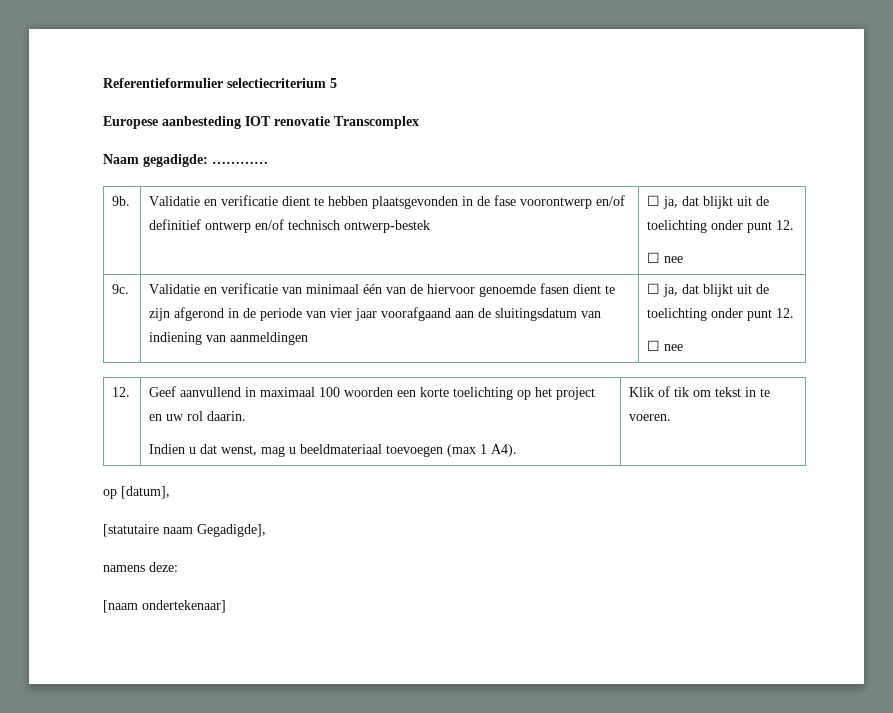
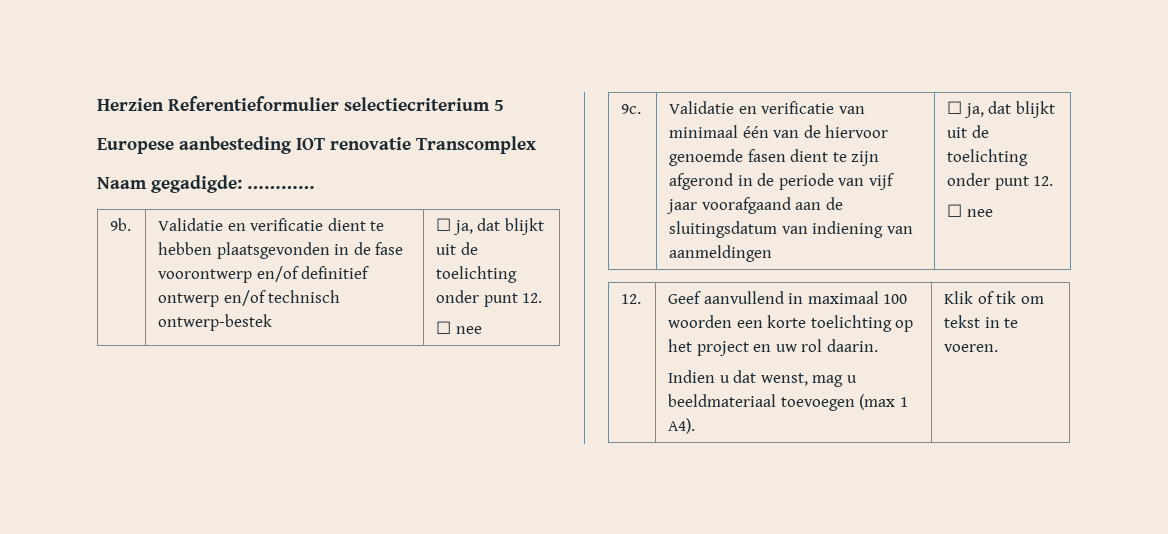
- Referentieformulier selectiecriterium 5
+ Herzien Referentieformulier selectiecriterium 5
- Validatie en verificatie van minimaal één van de hiervoor genoemde fasen dient te zijn afgerond in de periode van vier jaar voorafgaand aan de sluitingsdatum van indiening van aanmeldingen
+ Validatie en verificatie van minimaal één van de hiervoor genoemde fasen dient te zijn afgerond in de periode van vijf jaar voorafgaand aan de sluitingsdatum van indiening van aanmeldingen
- op [datum],
- [statutaire naam Gegadigde],
- namens deze:
- [naam ondertekenaar]

